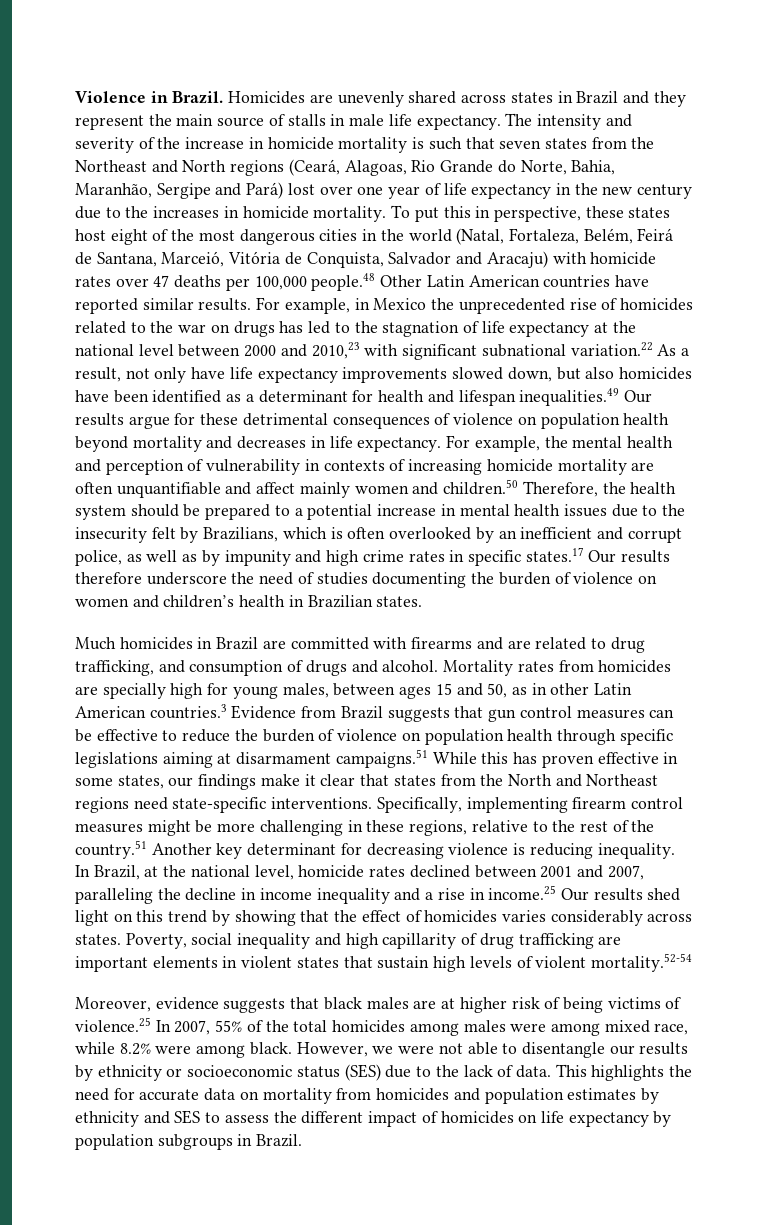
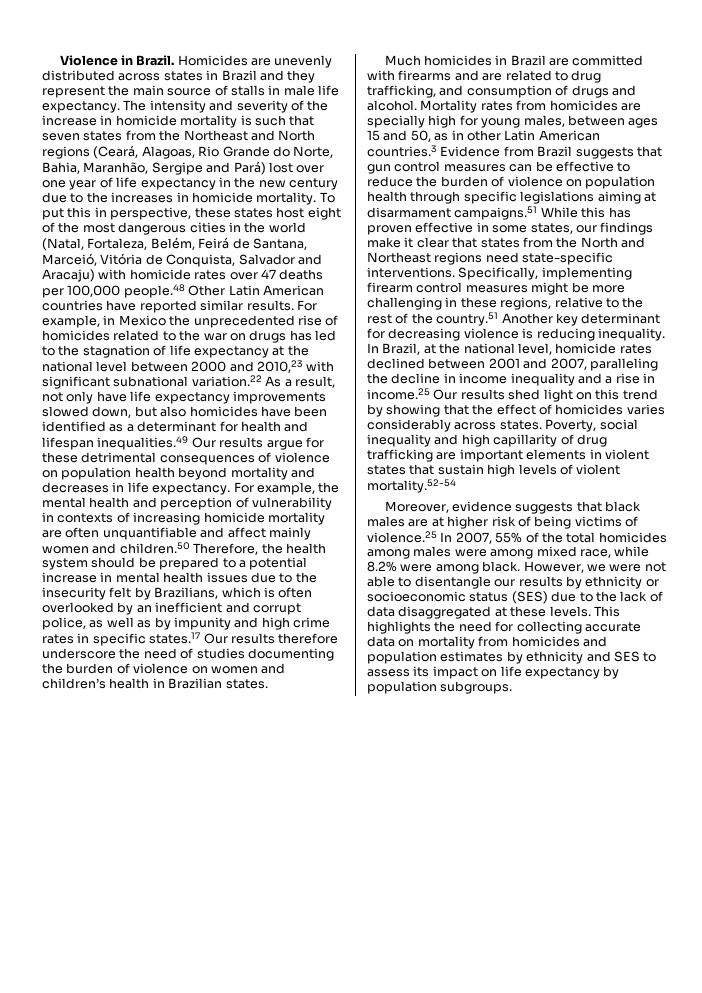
- Homicides are unevenly shared across states in Brazil and they represent the main source of stalls in male life expectancy.
+ Homicides are unevenly distributed across states in Brazil and they represent the main source of stalls in male life expectancy.
- However, we were not able to disentangle our results by ethnicity or socioeconomic status (SES) due to the lack of data.
+ However, we were not able to disentangle our results by ethnicity or socioeconomic status (SES) due to the lack of data disaggregated at these levels.
- This highlights the need for accurate data on mortality from homicides and population estimates by ethnicity and SES to assess the different impact of homicides on life expectancy by population subgroups in Brazil.
+ This highlights the need for collecting accurate data on mortality from homicides and population estimates by ethnicity and SES to assess its impact on life expectancy by population subgroups.

